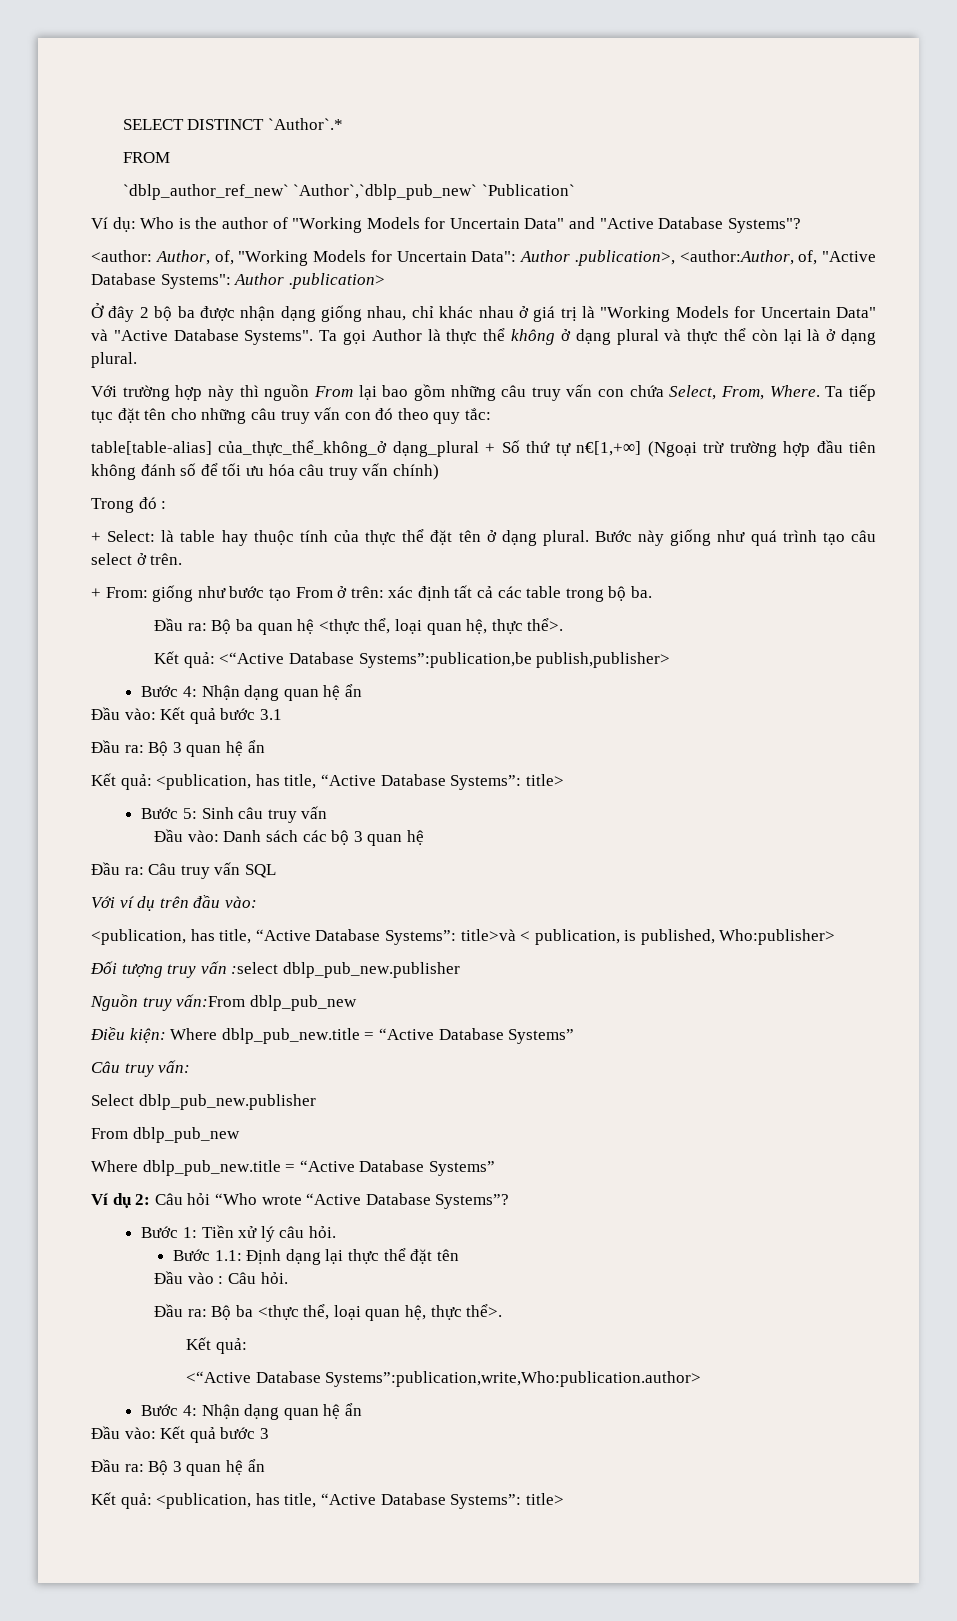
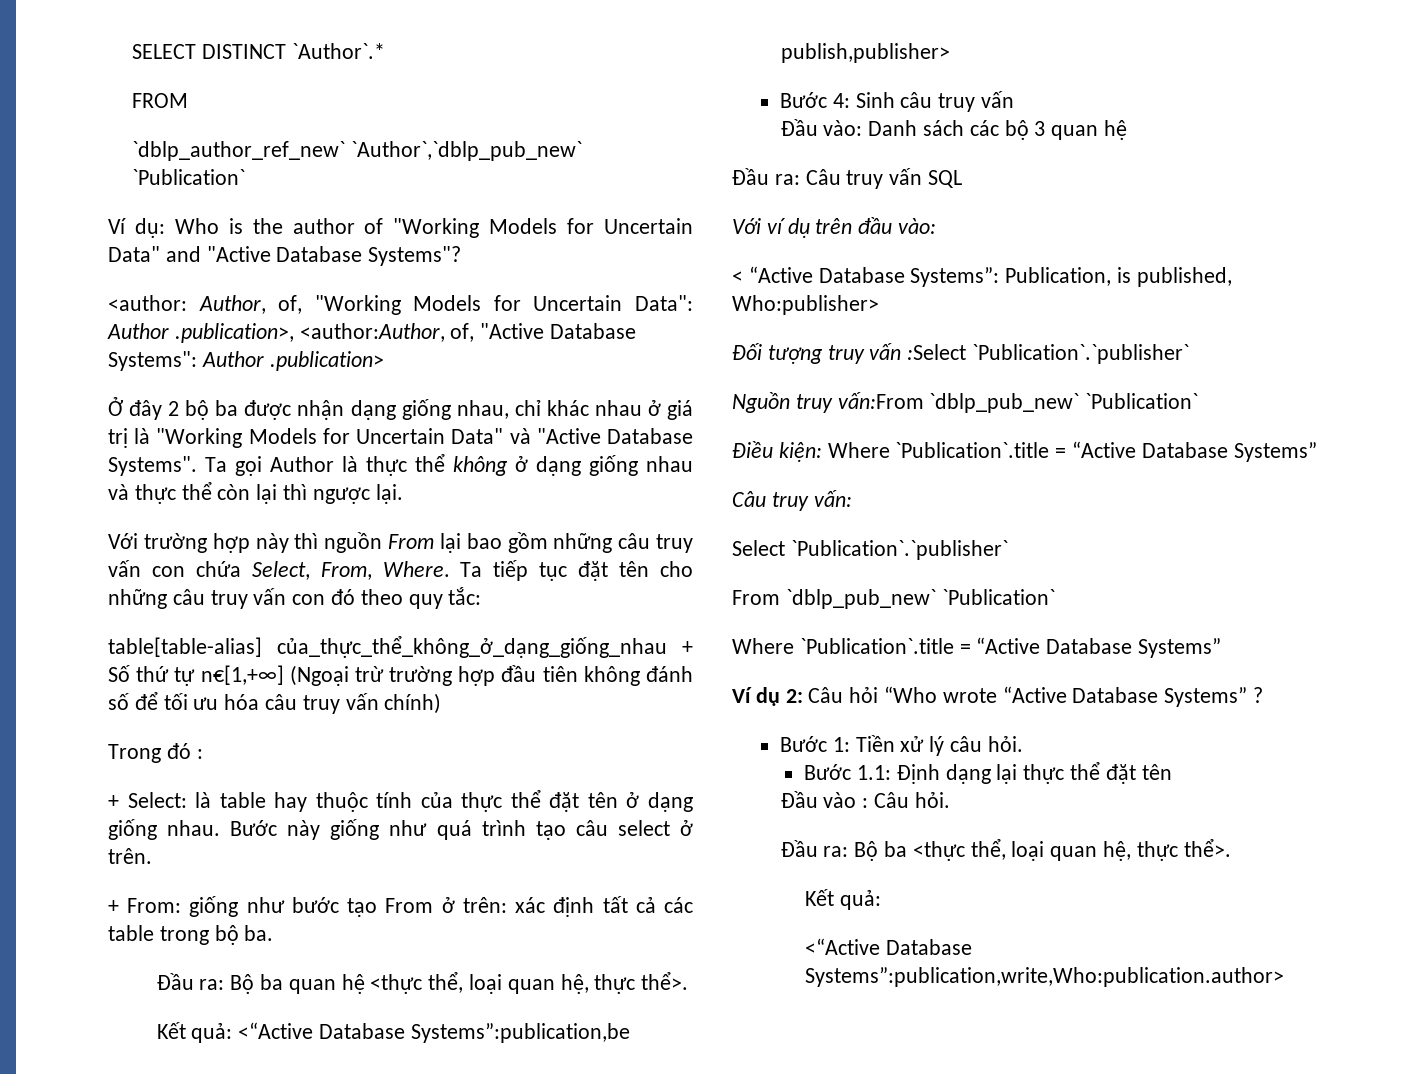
- Ta gọi Author là thực thể không ở dạng plural và thực thể còn lại là ở dạng plural.
+ Ta gọi Author là thực thể không ở dạng giống nhau và thực thể còn lại thì ngược lại.
- table[table-alias] của_thực_thể_không_ở dạng_plural + Số thứ tự n€[1,+∞] (Ngoại trừ trường hợp đầu tiên không đánh số để tối ưu hóa câu truy vấn chính)
+ table[table-alias] của_thực_thể_không_ở_dạng_giống_nhau + Số thứ tự n€[1,+∞] (Ngoại trừ trường hợp đầu tiên không đánh số để tối ưu hóa câu truy vấn chính)
- + Select: là table hay thuộc tính của thực thể đặt tên ở dạng plural.
+ + Select: là table hay thuộc tính của thực thể đặt tên ở dạng giống nhau.
  Kết quả: <“Active Database Systems”:publication,be publish,publisher>
- Bước 4: Nhận dạng quan hệ ẩn
- Đầu vào: Kết quả bước 3.1
- Đầu ra: Bộ 3 quan hệ ẩn
- Kết quả: <publication, has title, “Active Database Systems”: title>
- Bước 5: Sinh câu truy vấn
+ Bước 4: Sinh câu truy vấn
- <publication, has title, “Active Database Systems”: title>và < publication, is published, Who:publisher>
+ < “Active Database Systems”: Publication, is published, Who:publisher>
- Đối tượng truy vấn :select dblp_pub_new.publisher
+ Đối tượng truy vấn :Select `Publication`.`publisher`
- Nguồn truy vấn:From dblp_pub_new
+ Nguồn truy vấn:From `dblp_pub_new` `Publication`
- Điều kiện: Where dblp_pub_new.title = “Active Database Systems”
+ Điều kiện: Where `Publication`.title = “Active Database Systems”
- Select dblp_pub_new.publisher
- From dblp_pub_new
- Where dblp_pub_new.title = “Active Database Systems”
+ Select `Publication`.`publisher`
+ From `dblp_pub_new` `Publication`
+ Where `Publication`.title = “Active Database Systems”
- Ví dụ 2: Câu hỏi “Who wrote “Active Database Systems”?
+ Ví dụ 2: Câu hỏi “Who wrote “Active Database Systems” ?
  <“Active Database Systems”:publication,write,Who:publication.author>
- Bước 4: Nhận dạng quan hệ ẩn
- Đầu vào: Kết quả bước 3
- Đầu ra: Bộ 3 quan hệ ẩn
- Kết quả: <publication, has title, “Active Database Systems”: title>

